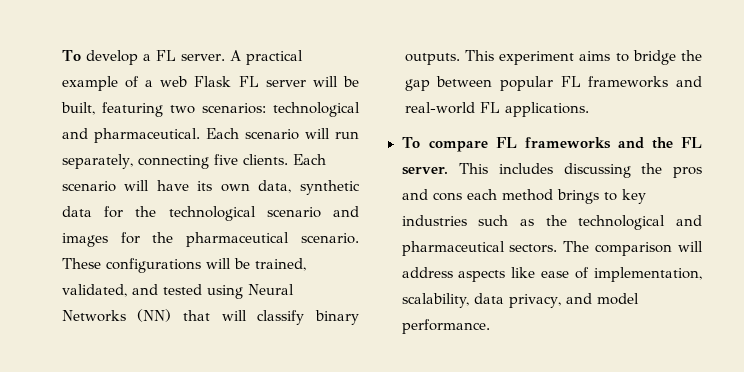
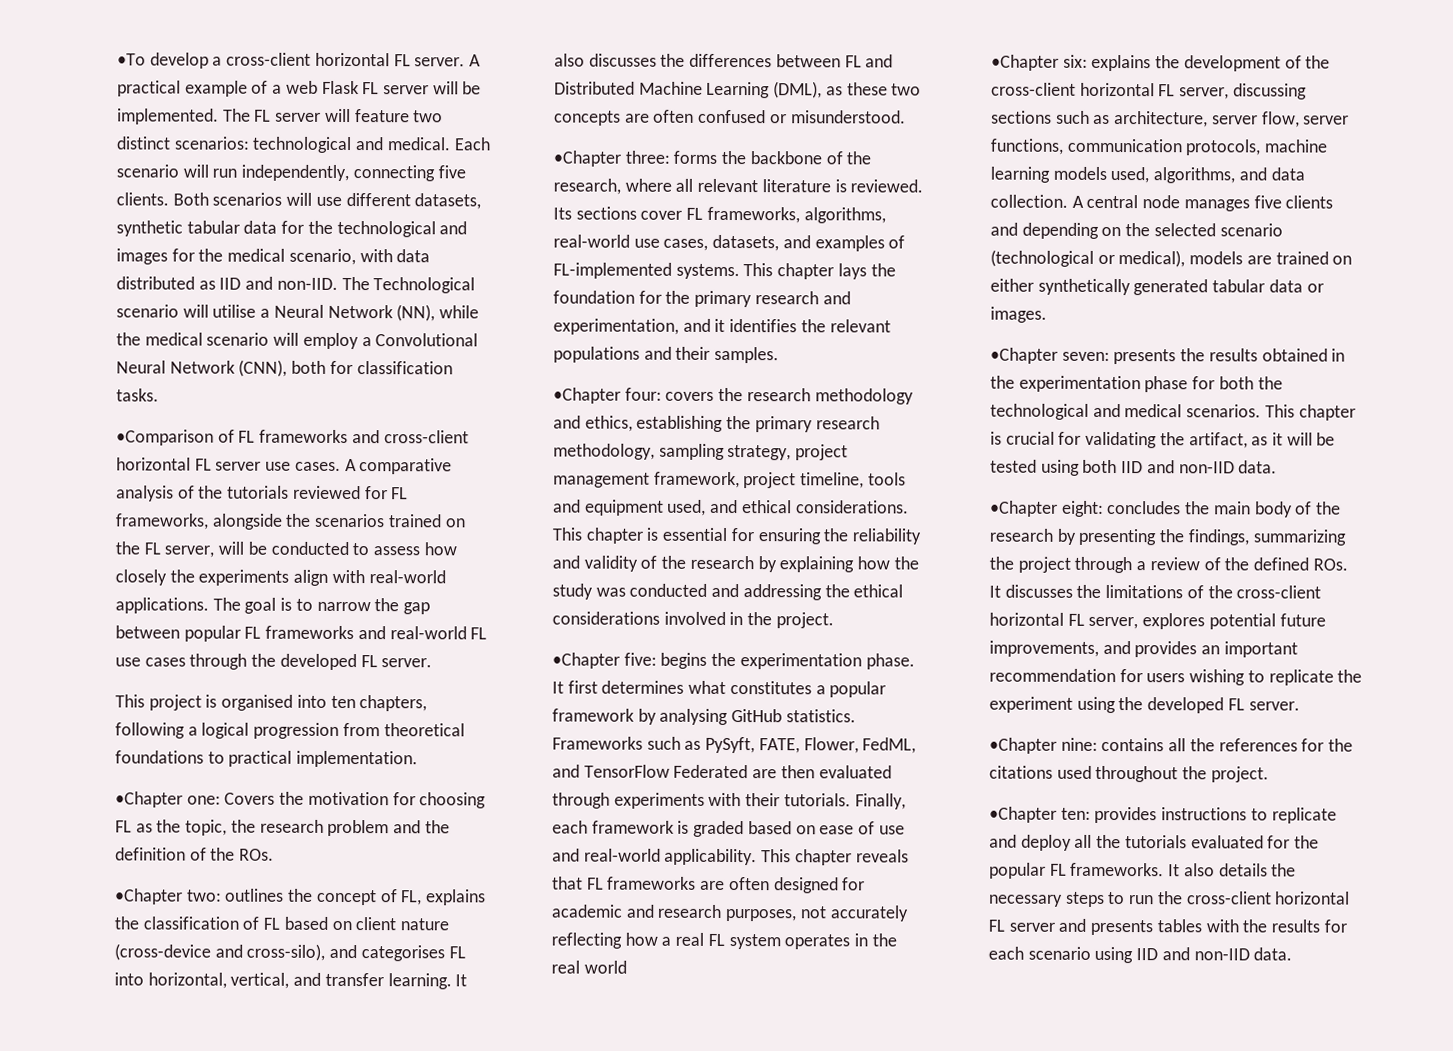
- To develop a FL server.
+ •To develop a cross-client horizontal FL server.
- A practical example of a web Flask FL server will be built, featuring two scenarios: technological and pharmaceutical.
+ A practical example of a web Flask FL server will be implemented. The FL server will feature two distinct scenarios: technological and medical.
- Each scenario will run separately, connecting five clients.
+ Each scenario will run independently, connecting five clients.
- Each scenario will have its own data, synthetic data for the technological scenario and images for the pharmaceutical scenario. These configurations will be trained, validated, and tested using Neural Networks (NN) that will classify binary outputs. This experiment aims to bridge the gap between popular FL frameworks and real-world FL applications.
- To compare FL frameworks and the FL server. This includes discussing the pros and cons each method brings to key industries such as the technological and pharmaceutical sectors. The comparison will address aspects like ease of implementation, scalability, data privacy, and model performance.
+ Both scenarios will use different datasets, synthetic tabular data for the technological and images for the medical scenario, with data distributed as IID and non-IID. The Technological scenario will utilise a Neural Network (NN), while the medical scenario will employ a Convolutional Neural Network (CNN), both for classification tasks.
+ •Comparison of FL frameworks and cross-client horizontal FL server use cases. A comparative analysis of the tutorials reviewed for FL frameworks, alongside the scenarios trained on the FL server, will be conducted to assess how closely the experiments align with real-world applications. The goal is to narrow the gap between popular FL frameworks and real-world FL use cases through the developed FL server.
+ This project is organised into ten chapters, following a logical progression from theoretical foundations to practical implementation.
+ •Chapter one: Covers the motivation for choosing FL as the topic, the research problem and the definition of the ROs.
+ •Chapter two: outlines the concept of FL, explains the classification of FL based on client nature (cross-device and cross-silo), and categorises FL into horizontal, vertical, and transfer learning. It also discusses the differences between FL and Distributed Machine Learning (DML), as these two concepts are often confused or misunderstood.
+ •Chapter three: forms the backbone of the research, where all relevant literature is reviewed. Its sections cover FL frameworks, algorithms, real-world use cases, datasets, and examples of FL-implemented systems. This chapter lays the foundation for the primary research and experimentation, and it identifies the relevant populations and their samples.
+ •Chapter four: covers the research methodology and ethics, establishing the primary research methodology, sampling strategy, project management framework, project timeline, tools and equipment used, and ethical considerations. This chapter is essential for ensuring the reliability and validity of the research by explaining how the study was conducted and addressing the ethical considerations involved in the project.
+ •Chapter five: begins the experimentation phase. It first determines what constitutes a popular framework by analysing GitHub statistics. Frameworks such as PySyft, FATE, Flower, FedML, and TensorFlow Federated are then evaluated through experiments with their tutorials. Finally, each framework is graded based on ease of use and real-world applicability. This chapter reveals that FL frameworks are often designed for academic and research purposes, not accurately reflecting how a real FL system operates in the real world
+ •Chapter six: explains the development of the cross-client horizontal FL server, discussing sections such as architecture, server flow, server functions, communication protocols, machine learning models used, algorithms, and data collection. A central node manages five clients and depending on the selected scenario (technological or medical), models are trained on either synthetically generated tabular data or images.
+ •Chapter seven: presents the results obtained in the experimentation phase for both the technological and medical scenarios. This chapter is crucial for validating the artifact, as it will be tested using both IID and non-IID data.
+ •Chapter eight: concludes the main body of the research by presenting the findings, summarizing the project through a review of the defined ROs. It discusses the limitations of the cross-client horizontal FL server, explores potential future improvements, and provides an important recommendation for users wishing to replicate the experiment using the developed FL server.
+ •Chapter nine: contains all the references for the citations used throughout the project.
+ •Chapter ten: provides instructions to replicate and deploy all the tutorials evaluated for the popular FL frameworks. It also details the necessary steps to run the cross-client horizontal FL server and presents tables with the results for each scenario using IID and non-IID data.

